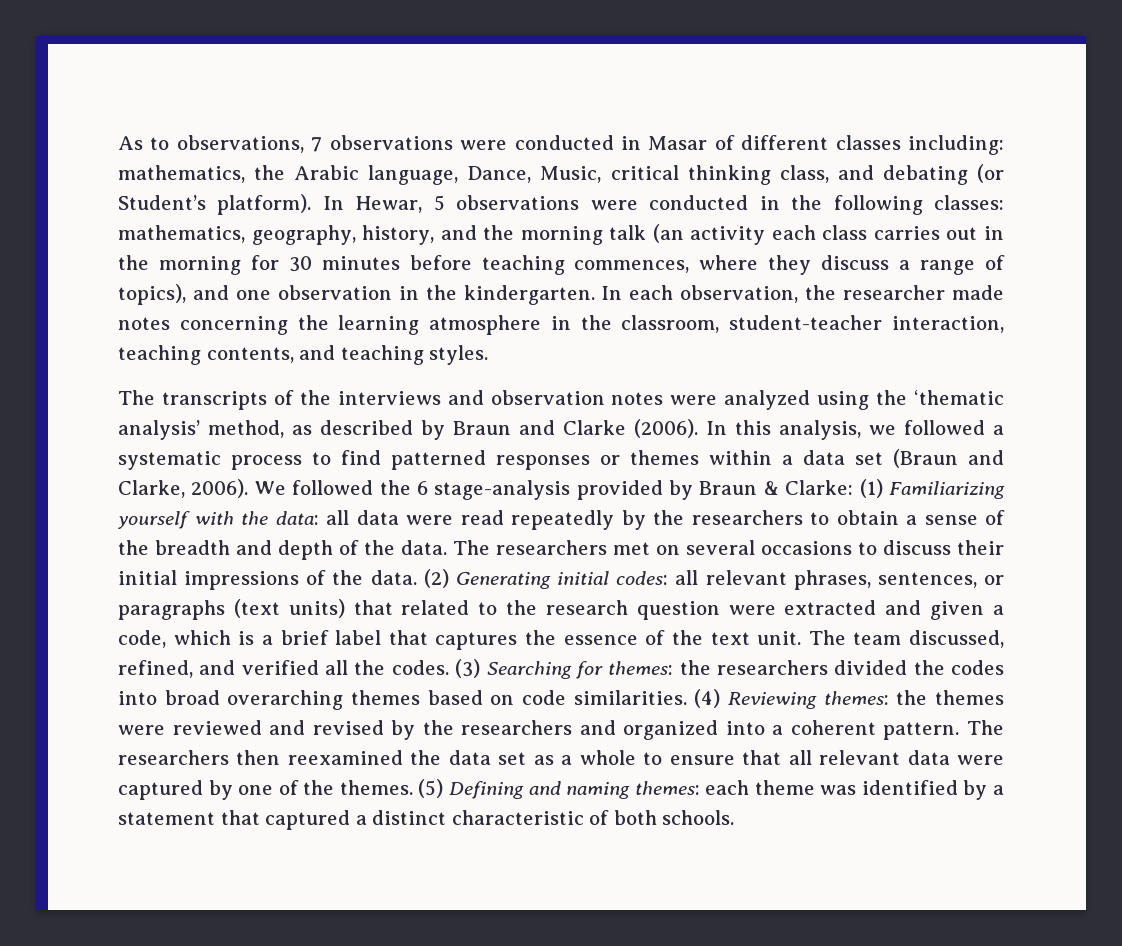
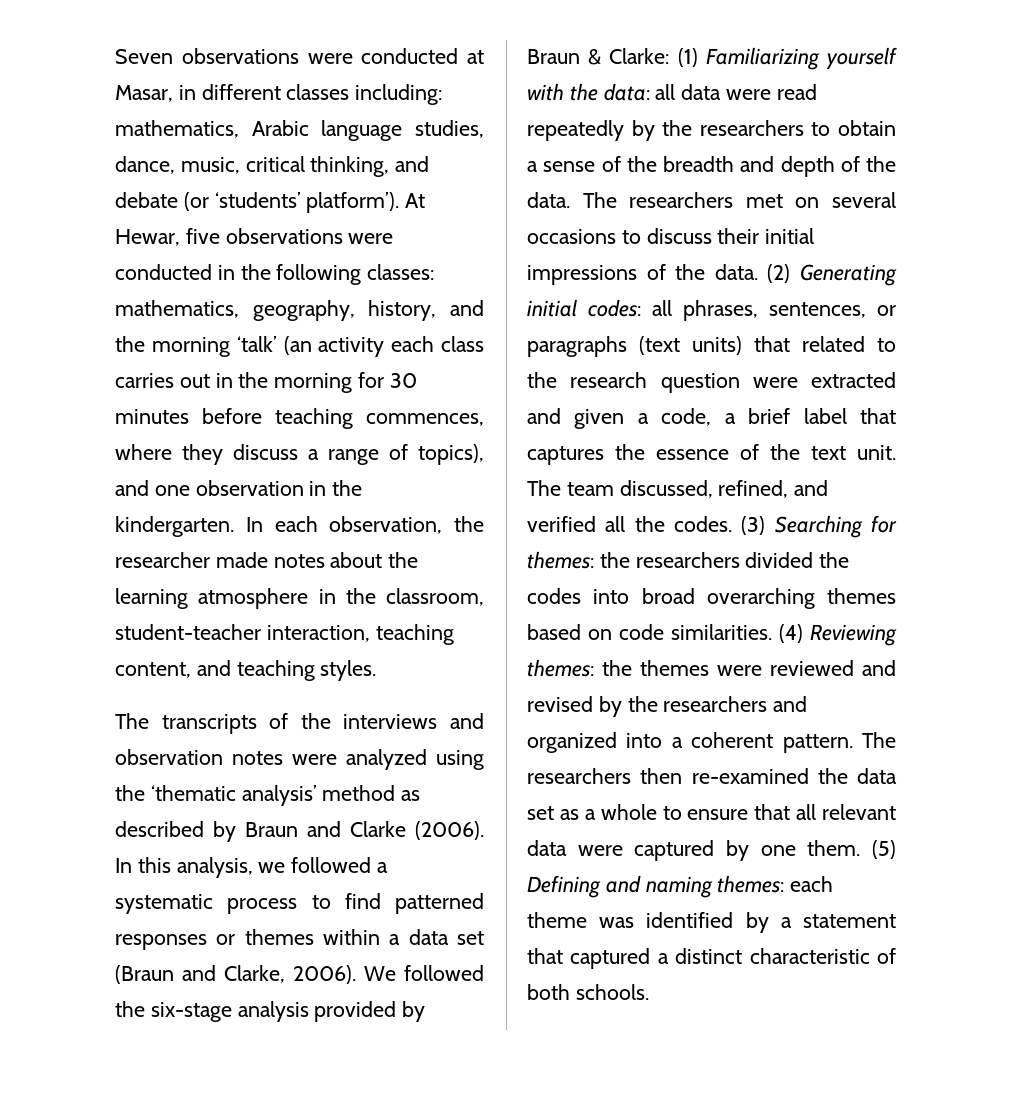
- As to observations, 7 observations were conducted in Masar of different classes including: mathematics, the Arabic language, Dance, Music, critical thinking class, and debating (or Student’s platform). In Hewar, 5 observations were conducted in the following classes: mathematics, geography, history, and the morning talk (an activity each class carries out in the morning for 30 minutes before teaching commences, where they discuss a range of topics), and one observation in the kindergarten.
+ Seven observations were conducted at Masar, in different classes including: mathematics, Arabic language studies, dance, music, critical thinking, and debate (or ‘students’ platform’). At Hewar, five observations were conducted in the following classes: mathematics, geography, history, and the morning ‘talk’ (an activity each class carries out in the morning for 30 minutes before teaching commences, where they discuss a range of topics), and one observation in the kindergarten.
- In each observation, the researcher made notes concerning the learning atmosphere in the classroom, student-teacher interaction, teaching contents, and teaching styles.
+ In each observation, the researcher made notes about the learning atmosphere in the classroom, student-teacher interaction, teaching content, and teaching styles.
- The transcripts of the interviews and observation notes were analyzed using the ‘thematic analysis’ method, as described by Braun and Clarke (2006).
+ The transcripts of the interviews and observation notes were analyzed using the ‘thematic analysis’ method as described by Braun and Clarke (2006).
- We followed the 6 stage-analysis provided by Braun & Clarke: (1) Familiarizing yourself with the data: all data were read repeatedly by the researchers to obtain a sense of the breadth and depth of the data.
+ We followed the six-stage analysis provided by Braun & Clarke: (1) Familiarizing yourself with the data: all data were read repeatedly by the researchers to obtain a sense of the breadth and depth of the data.
- (2) Generating initial codes: all relevant phrases, sentences, or paragraphs (text units) that related to the research question were extracted and given a code, which is a brief label that captures the essence of the text unit.
+ (2) Generating initial codes: all phrases, sentences, or paragraphs (text units) that related to the research question were extracted and given a code, a brief label that captures the essence of the text unit.
- The researchers then reexamined the data set as a whole to ensure that all relevant data were captured by one of the themes.
+ The researchers then re-examined the data set as a whole to ensure that all relevant data were captured by one them.

